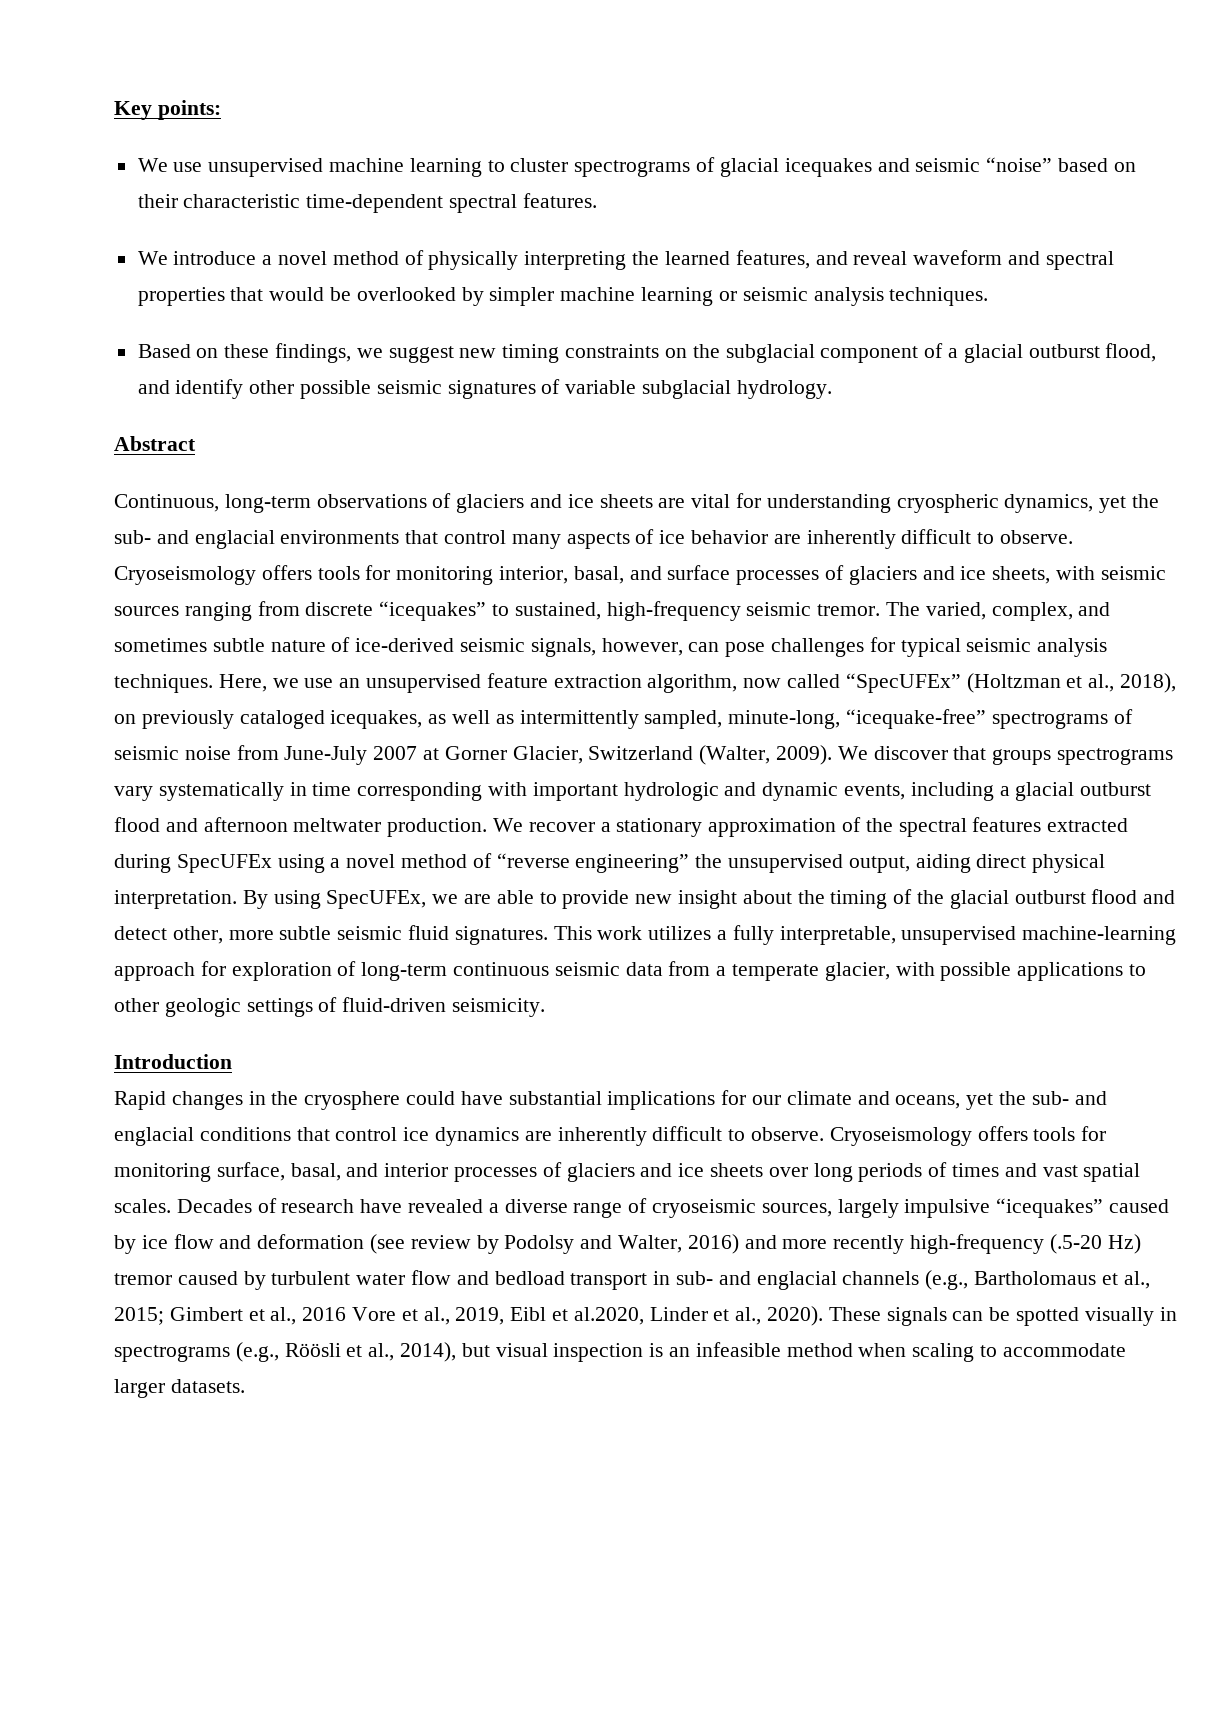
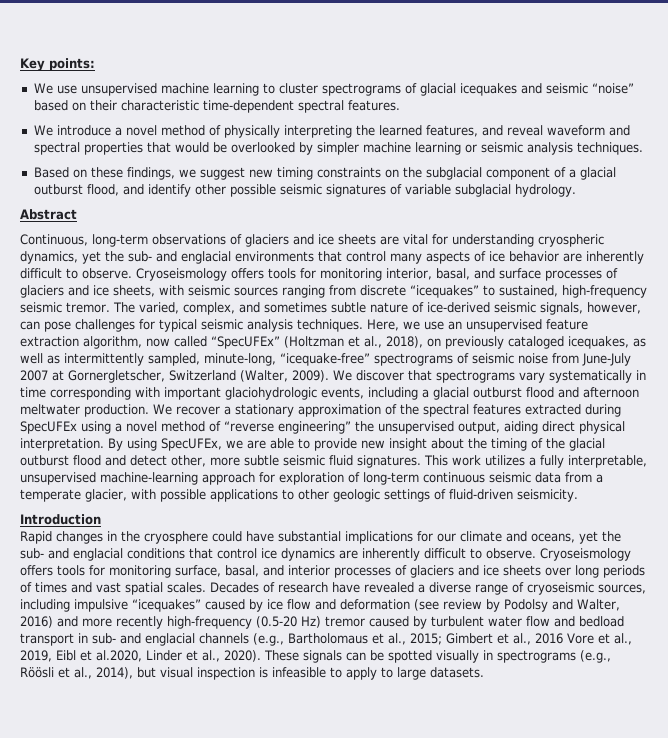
- Here, we use an unsupervised feature extraction algorithm, now called “SpecUFEx” (Holtzman et al., 2018), on previously cataloged icequakes, as well as intermittently sampled, minute-long, “icequake-free” spectrograms of seismic noise from June-July 2007 at Gorner Glacier, Switzerland (Walter, 2009).
+ Here, we use an unsupervised feature extraction algorithm, now called “SpecUFEx” (Holtzman et al., 2018), on previously cataloged icequakes, as well as intermittently sampled, minute-long, “icequake-free” spectrograms of seismic noise from June-July 2007 at Gornergletscher, Switzerland (Walter, 2009).
- We discover that groups spectrograms vary systematically in time corresponding with important hydrologic and dynamic events, including a glacial outburst flood and afternoon meltwater production.
+ We discover that spectrograms vary systematically in time corresponding with important glaciohydrologic events, including a glacial outburst flood and afternoon meltwater production.
- Decades of research have revealed a diverse range of cryoseismic sources, largely impulsive “icequakes” caused by ice flow and deformation (see review by Podolsy and Walter, 2016) and more recently high-frequency (.5-20 Hz) tremor caused by turbulent water flow and bedload transport in sub- and englacial channels (e.g., Bartholomaus et al., 2015;
+ Decades of research have revealed a diverse range of cryoseismic sources, including impulsive “icequakes” caused by ice flow and deformation (see review by Podolsy and Walter, 2016) and more recently high-frequency (0.5-20 Hz) tremor caused by turbulent water flow and bedload transport in sub- and englacial channels (e.g., Bartholomaus et al., 2015;
- These signals can be spotted visually in spectrograms (e.g., Röösli et al., 2014), but visual inspection is an infeasible method when scaling to accommodate larger datasets.
+ These signals can be spotted visually in spectrograms (e.g., Röösli et al., 2014), but visual inspection is infeasible to apply to large datasets.

